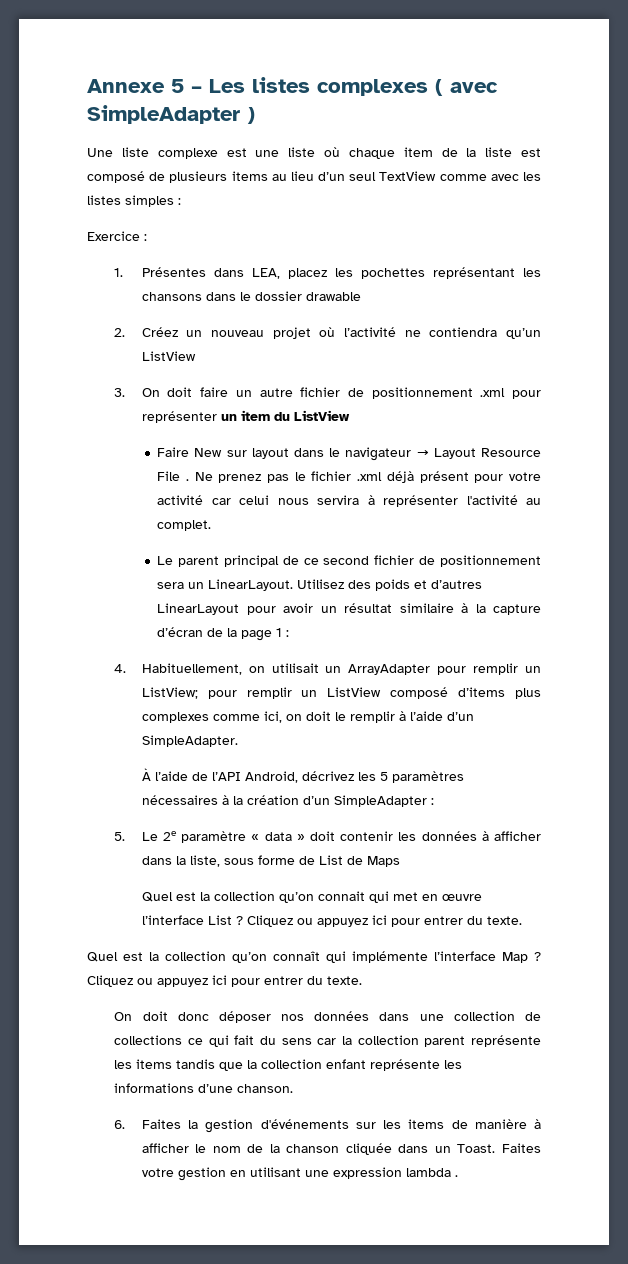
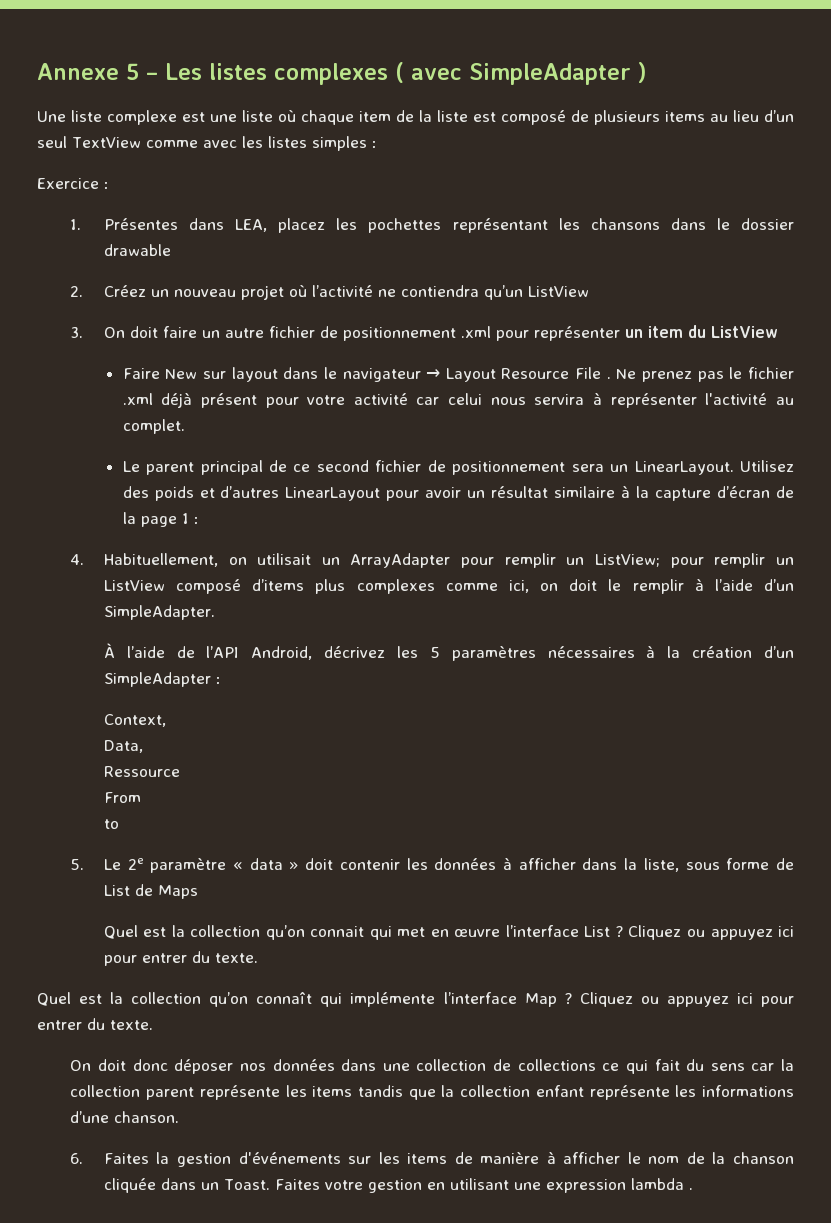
+ Context,
+ Data,
+ Ressource
+ From
+ to

